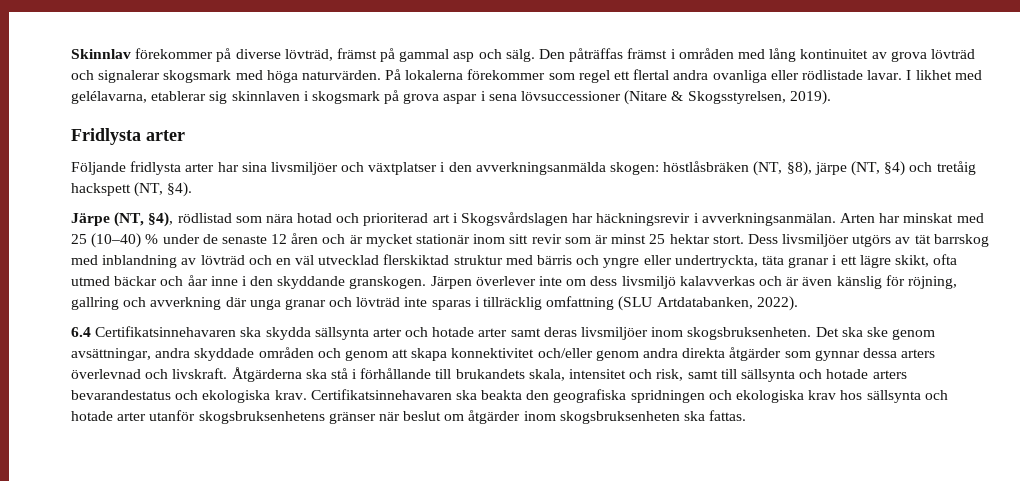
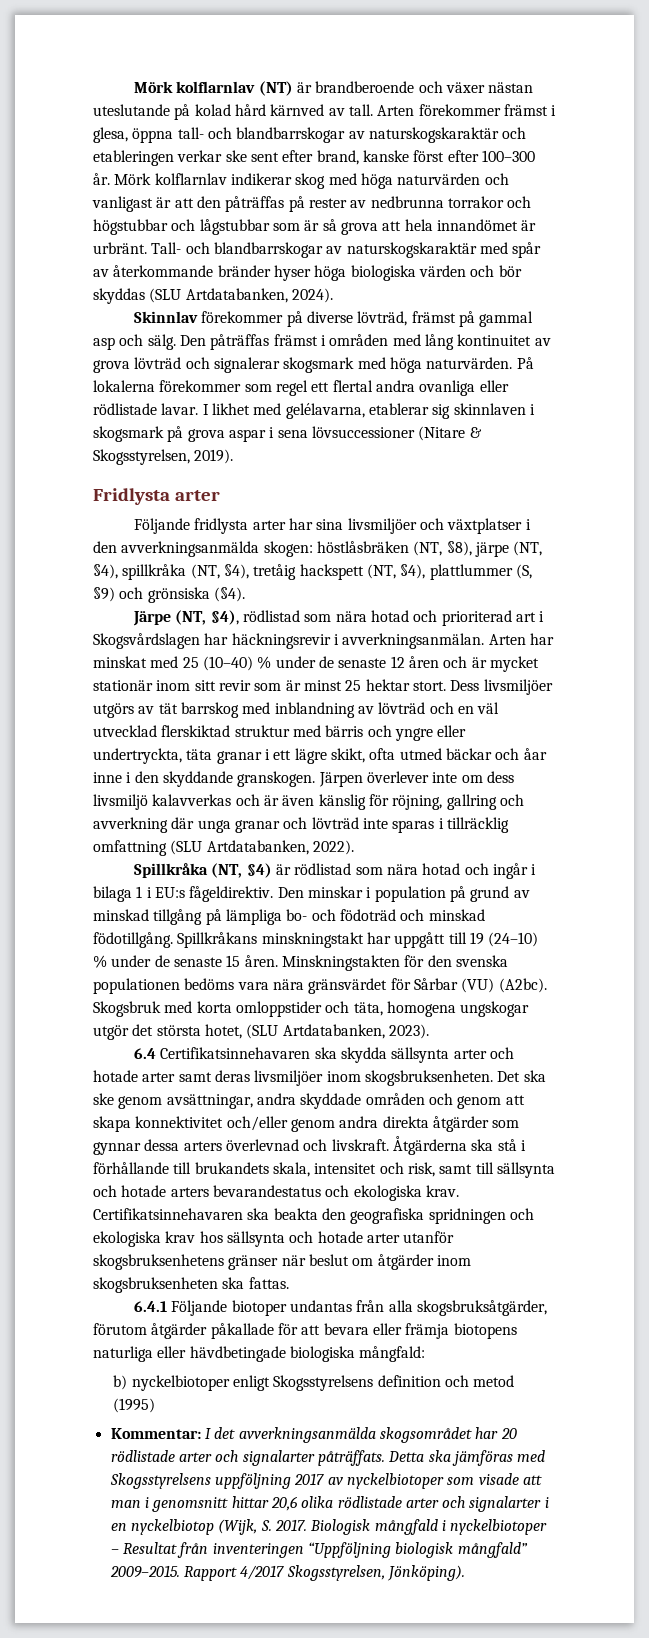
+ Mörk kolflarnlav (NT) är brandberoende och växer nästan uteslutande på kolad hård kärnved av tall. Arten förekommer främst i glesa, öppna tall- och blandbarrskogar av naturskogskaraktär och etableringen verkar ske sent efter brand, kanske först efter 100–300 år. Mörk kolflarnlav indikerar skog med höga naturvärden och vanligast är att den påträffas på rester av nedbrunna torrakor och högstubbar och lågstubbar som är så grova att hela innandömet är urbränt. Tall- och blandbarrskogar av naturskogskaraktär med spår av återkommande bränder hyser höga biologiska värden och bör skyddas (SLU Artdatabanken, 2024).
- Följande fridlysta arter har sina livsmiljöer och växtplatser i den avverkningsanmälda skogen: höstlåsbräken (NT, §8), järpe (NT, §4) och tretåig hackspett (NT, §4).
+ Följande fridlysta arter har sina livsmiljöer och växtplatser i den avverkningsanmälda skogen: höstlåsbräken (NT, §8), järpe (NT, §4), spillkråka (NT, §4), tretåig hackspett (NT, §4), plattlummer (S, §9) och grönsiska (§4).
+ Spillkråka (NT, §4) är rödlistad som nära hotad och ingår i bilaga 1 i EU:s fågeldirektiv. Den minskar i population på grund av minskad tillgång på lämpliga bo- och födoträd och minskad födotillgång. Spillkråkans minskningstakt har uppgått till 19 (24–10) % under de senaste 15 åren. Minskningstakten för den svenska populationen bedöms vara nära gränsvärdet för Sårbar (VU) (A2bc). Skogsbruk med korta omloppstider och täta, homogena ungskogar utgör det största hotet, (SLU Artdatabanken, 2023).
+ 6.4.1 Följande biotoper undantas från alla skogsbruksåtgärder, förutom åtgärder påkallade för att bevara eller främja biotopens naturliga eller hävdbetingade biologiska mångfald:
+ b) nyckelbiotoper enligt Skogsstyrelsens definition och metod (1995)
+ Kommentar: I det avverkningsanmälda skogsområdet har 20 rödlistade arter och signalarter påträffats. Detta ska jämföras med Skogsstyrelsens uppföljning 2017 av nyckelbiotoper som visade att man i genomsnitt hittar 20,6 olika rödlistade arter och signalarter i en nyckelbiotop (Wijk, S. 2017. Biologisk mångfald i nyckelbiotoper – Resultat från inventeringen “Uppföljning biologisk mångfald” 2009–2015. Rapport 4/2017 Skogsstyrelsen, Jönköping).

